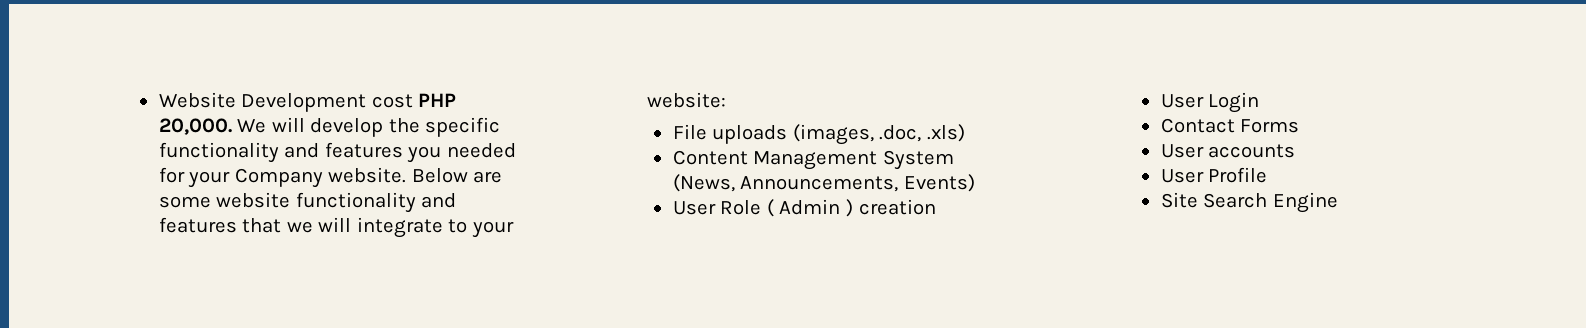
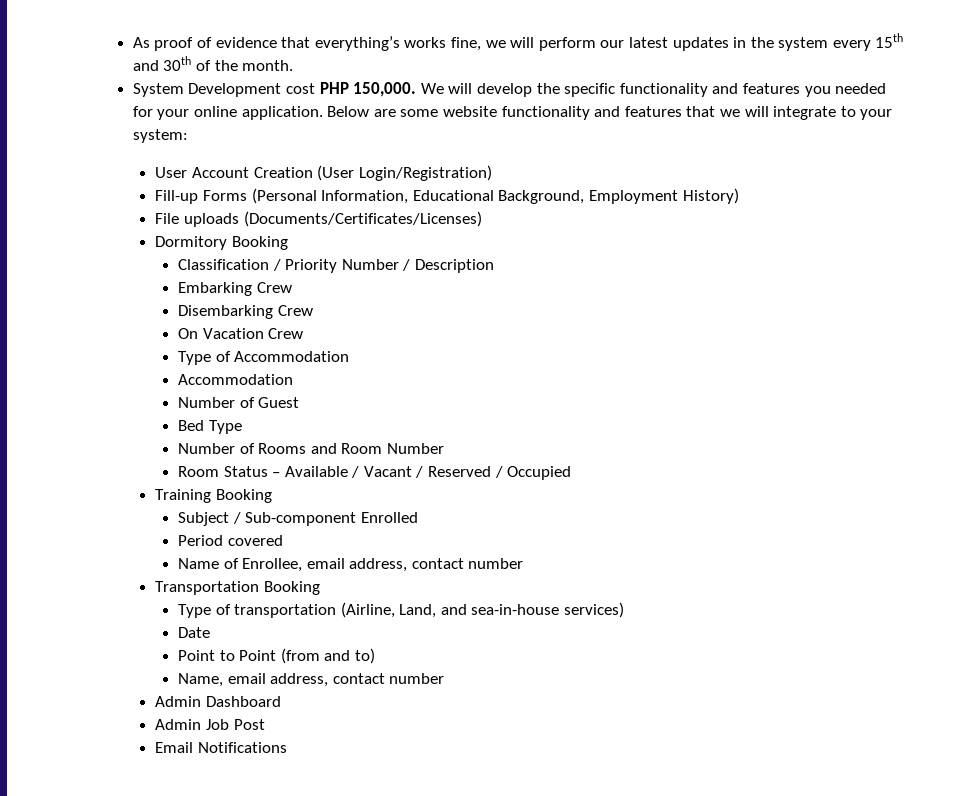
- Website Development cost PHP 20,000.
+ As proof of evidence that everything’s works fine, we will perform our latest updates in the system every 15th and 30th of the month.
+ System Development cost PHP 150,000.
- We will develop the specific functionality and features you needed for your Company website.
+ We will develop the specific functionality and features you needed for your online application.
- Below are some website functionality and features that we will integrate to your website:
- File uploads (images, .doc, .xls)
- Content Management System (News, Announcements, Events)
- User Role ( Admin ) creation
- User Login
- Contact Forms
- User accounts
- User Profile
- Site Search Engine
+ Below are some website functionality and features that we will integrate to your system:
+ User Account Creation (User Login/Registration)
+ Fill-up Forms (Personal Information, Educational Background, Employment History)
+ File uploads (Documents/Certificates/Licenses)
+ Dormitory Booking
+ Classification / Priority Number / Description
+ Embarking Crew
+ Disembarking Crew
+ On Vacation Crew
+ Type of Accommodation
+ Accommodation
+ Number of Guest
+ Bed Type
+ Number of Rooms and Room Number
+ Room Status – Available / Vacant / Reserved / Occupied
+ Training Booking
+ Subject / Sub-component Enrolled
+ Period covered
+ Name of Enrollee, email address, contact number
+ Transportation Booking
+ Type of transportation (Airline, Land, and sea-in-house services)
+ Date
+ Point to Point (from and to)
+ Name, email address, contact number
+ Admin Dashboard
+ Admin Job Post
+ Email Notifications

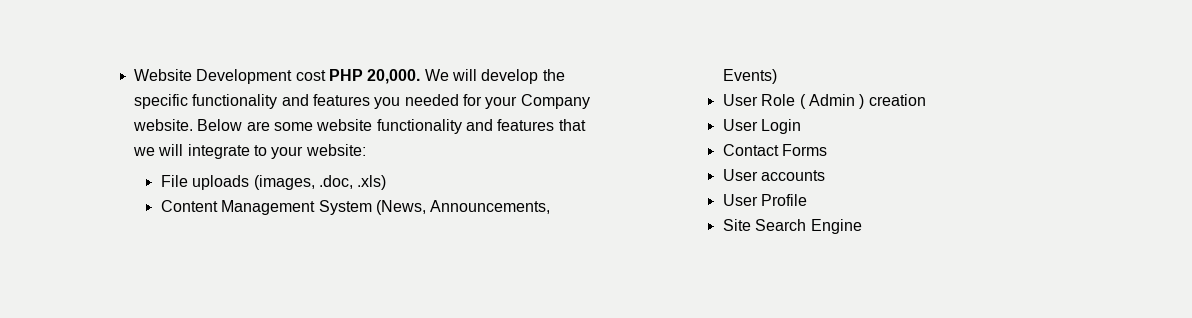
- As proof of evidence that everything’s works fine, we will perform our latest updates in the system every 15th and 30th of the month.
- System Development cost PHP 150,000.
+ Website Development cost PHP 20,000.
- We will develop the specific functionality and features you needed for your online application.
+ We will develop the specific functionality and features you needed for your Company website.
- Below are some website functionality and features that we will integrate to your system:
- User Account Creation (User Login/Registration)
- Fill-up Forms (Personal Information, Educational Background, Employment History)
- File uploads (Documents/Certificates/Licenses)
- Dormitory Booking
- Classification / Priority Number / Description
- Embarking Crew
- Disembarking Crew
- On Vacation Crew
- Type of Accommodation
- Accommodation
- Number of Guest
- Bed Type
- Number of Rooms and Room Number
- Room Status – Available / Vacant / Reserved / Occupied
- Training Booking
- Subject / Sub-component Enrolled
- Period covered
- Name of Enrollee, email address, contact number
- Transportation Booking
- Type of transportation (Airline, Land, and sea-in-house services)
- Date
- Point to Point (from and to)
- Name, email address, contact number
- Admin Dashboard
- Admin Job Post
- Email Notifications
+ Below are some website functionality and features that we will integrate to your website:
+ File uploads (images, .doc, .xls)
+ Content Management System (News, Announcements, Events)
+ User Role ( Admin ) creation
+ User Login
+ Contact Forms
+ User accounts
+ User Profile
+ Site Search Engine

